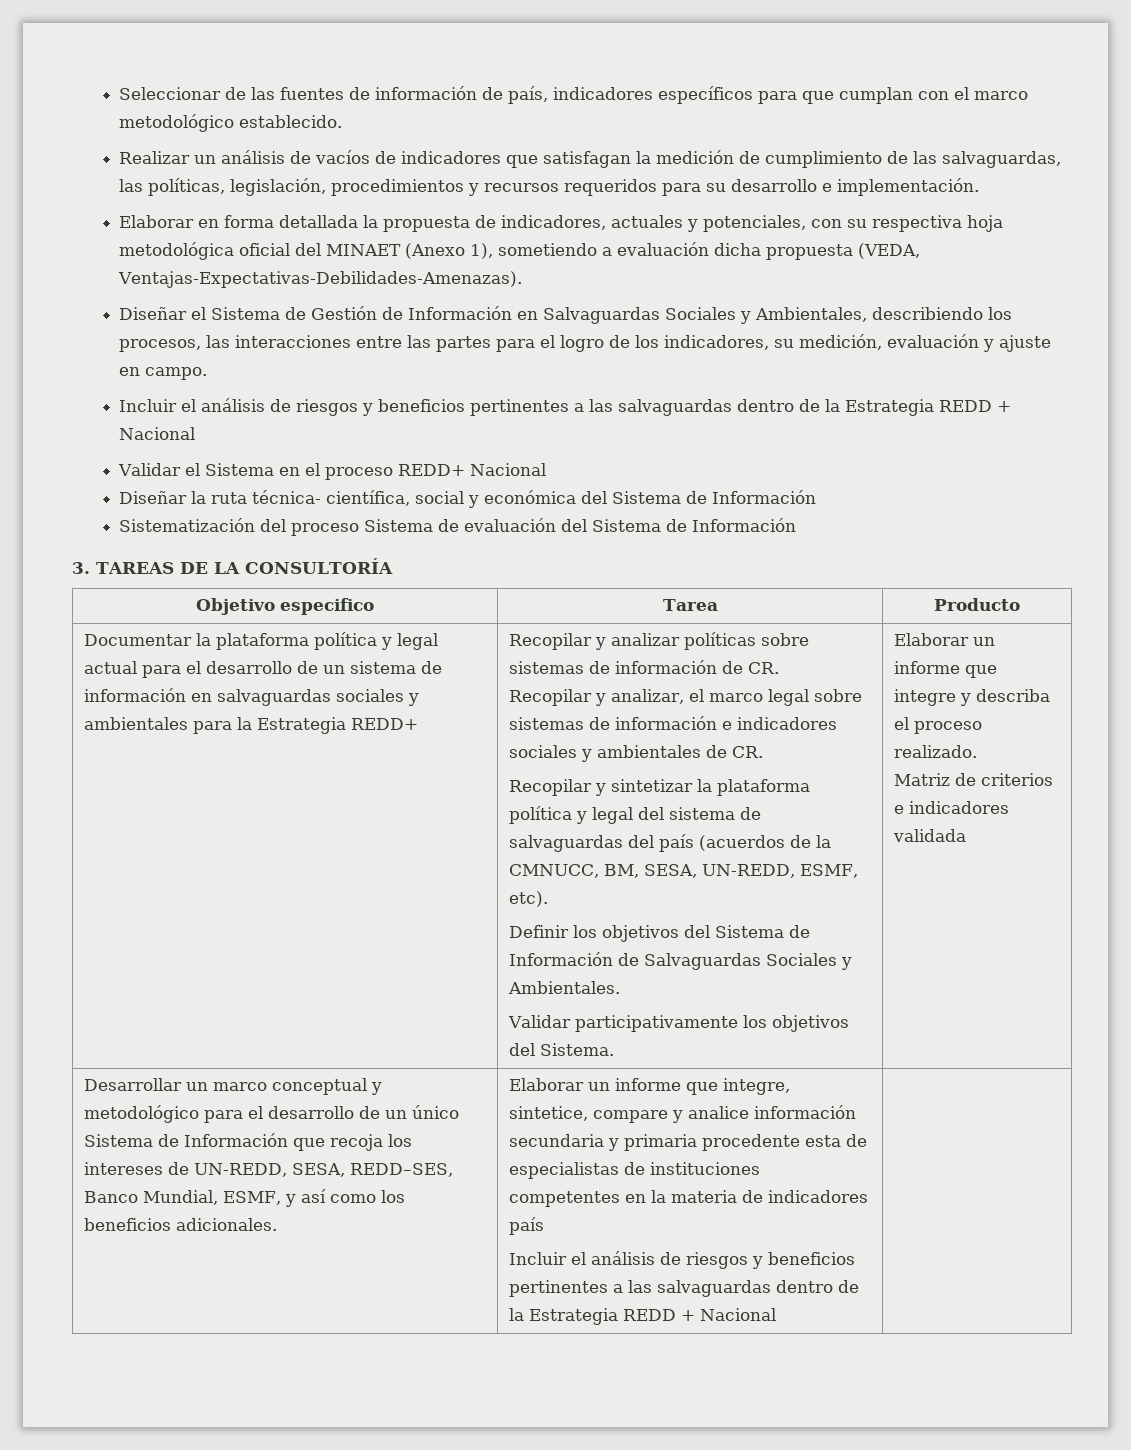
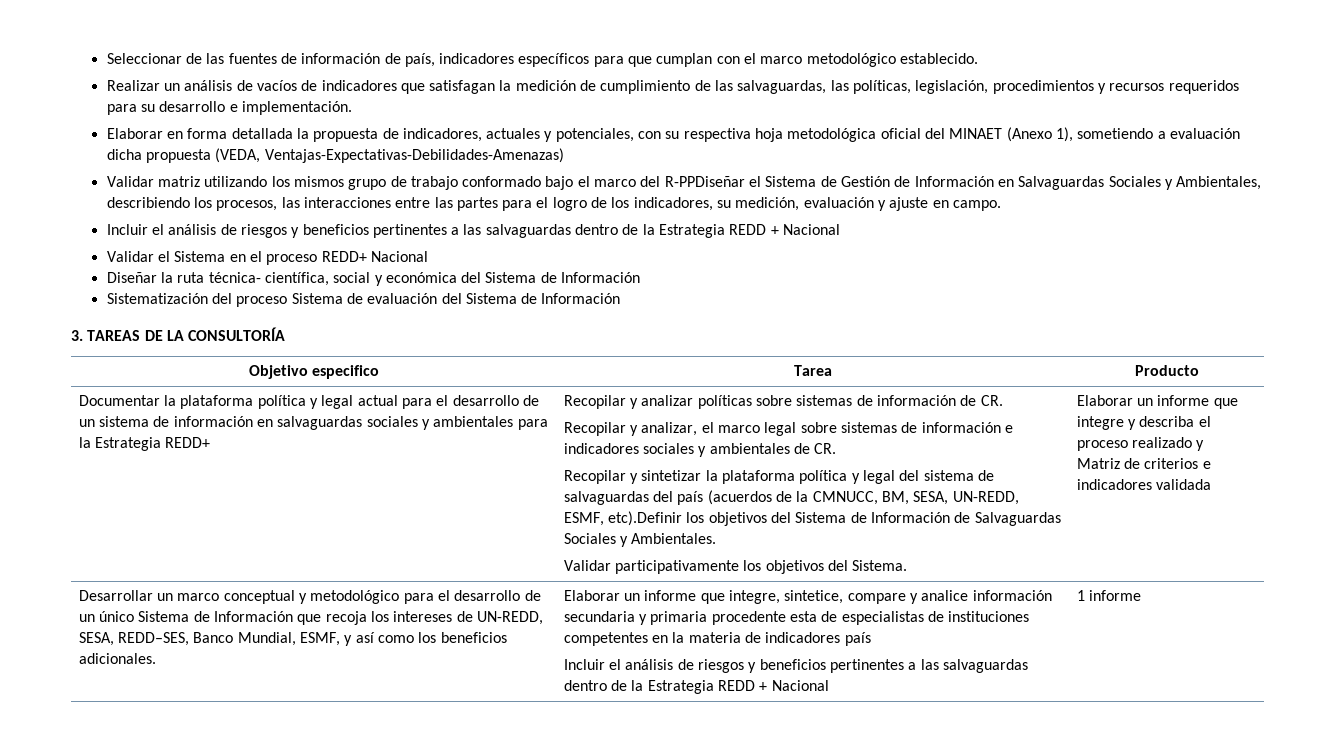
- Elaborar en forma detallada la propuesta de indicadores, actuales y potenciales, con su respectiva hoja metodológica oficial del MINAET (Anexo 1), sometiendo a evaluación dicha propuesta (VEDA, Ventajas-Expectativas-Debilidades-Amenazas).
- Diseñar el Sistema de Gestión de Información en Salvaguardas Sociales y Ambientales, describiendo los procesos, las interacciones entre las partes para el logro de los indicadores, su medición, evaluación y ajuste en campo.
+ Elaborar en forma detallada la propuesta de indicadores, actuales y potenciales, con su respectiva hoja metodológica oficial del MINAET (Anexo 1), sometiendo a evaluación dicha propuesta (VEDA, Ventajas-Expectativas-Debilidades-Amenazas)
+ Validar matriz utilizando los mismos grupo de trabajo conformado bajo el marco del R-PPDiseñar el Sistema de Gestión de Información en Salvaguardas Sociales y Ambientales, describiendo los procesos, las interacciones entre las partes para el logro de los indicadores, su medición, evaluación y ajuste en campo.
- Recopilar y sintetizar la plataforma política y legal del sistema de salvaguardas del país (acuerdos de la CMNUCC, BM, SESA, UN-REDD, ESMF, etc).
- Definir los objetivos del Sistema de Información de Salvaguardas Sociales y Ambientales.
+ Recopilar y sintetizar la plataforma política y legal del sistema de salvaguardas del país (acuerdos de la CMNUCC, BM, SESA, UN-REDD, ESMF, etc).Definir los objetivos del Sistema de Información de Salvaguardas Sociales y Ambientales.
- Elaborar un informe que integre y describa el proceso realizado.
+ Elaborar un informe que integre y describa el proceso realizado y
+ 1 informe

